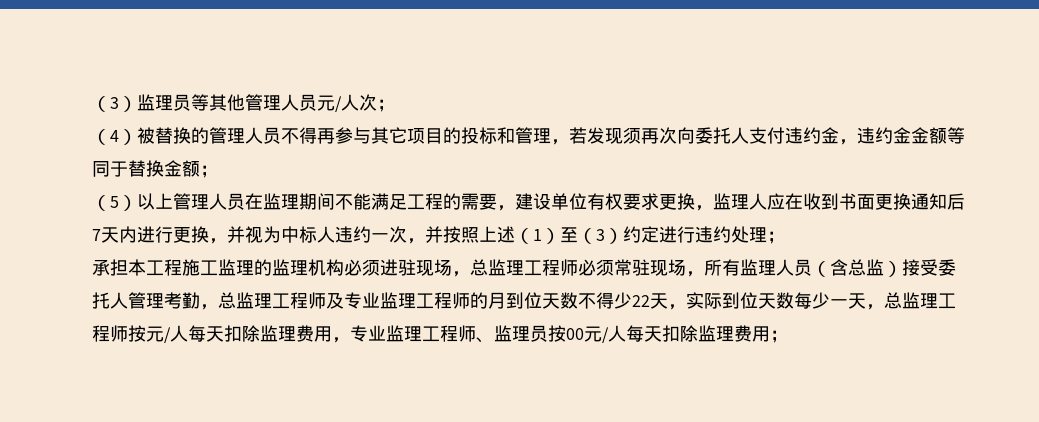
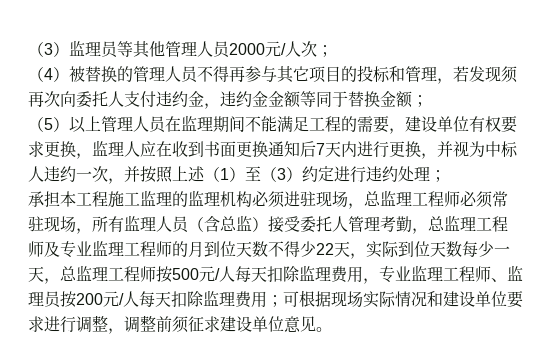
- （3）监理员等其他管理人员元/人次；
+ （3）监理员等其他管理人员2000元/人次；
- 承担本工程施工监理的监理机构必须进驻现场，总监理工程师必须常驻现场，所有监理人员（含总监）接受委托人管理考勤，总监理工程师及专业监理工程师的月到位天数不得少22天，实际到位天数每少一天，总监理工程师按元/人每天扣除监理费用，专业监理工程师、监理员按00元/人每天扣除监理费用；
+ 承担本工程施工监理的监理机构必须进驻现场，总监理工程师必须常驻现场，所有监理人员（含总监）接受委托人管理考勤，总监理工程师及专业监理工程师的月到位天数不得少22天，实际到位天数每少一天，总监理工程师按500元/人每天扣除监理费用，专业监理工程师、监理员按200元/人每天扣除监理费用；
+ 可根据现场实际情况和建设单位要求进行调整，调整前须征求建设单位意见。

